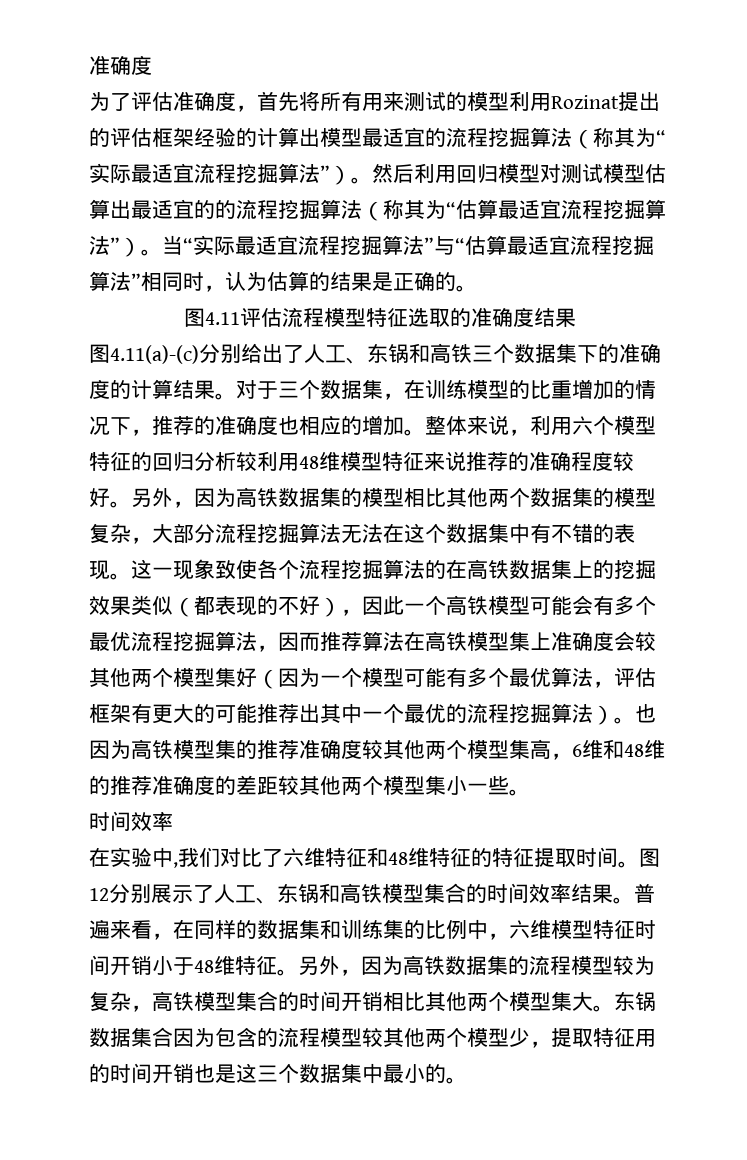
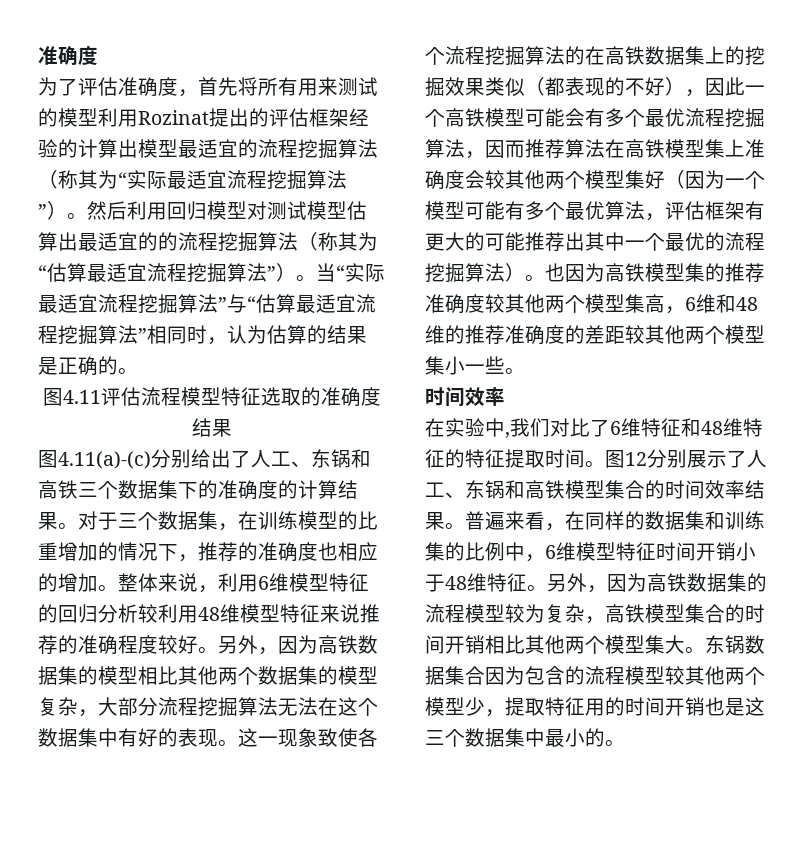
- 整体来说，利用六个模型特征的回归分析较利用48维模型特征来说推荐的准确程度较好。
+ 整体来说，利用6维模型特征的回归分析较利用48维模型特征来说推荐的准确程度较好。
- 另外，因为高铁数据集的模型相比其他两个数据集的模型复杂，大部分流程挖掘算法无法在这个数据集中有不错的表现。
+ 另外，因为高铁数据集的模型相比其他两个数据集的模型复杂，大部分流程挖掘算法无法在这个数据集中有好的表现。
- 在实验中,我们对比了六维特征和48维特征的特征提取时间。
+ 在实验中,我们对比了6维特征和48维特征的特征提取时间。
- 普遍来看，在同样的数据集和训练集的比例中，六维模型特征时间开销小于48维特征。
+ 普遍来看，在同样的数据集和训练集的比例中，6维模型特征时间开销小于48维特征。

